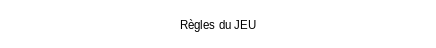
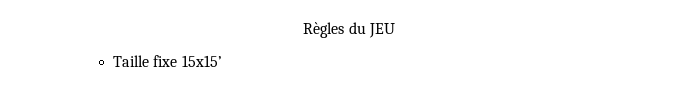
+ Taille fixe 15x15’

